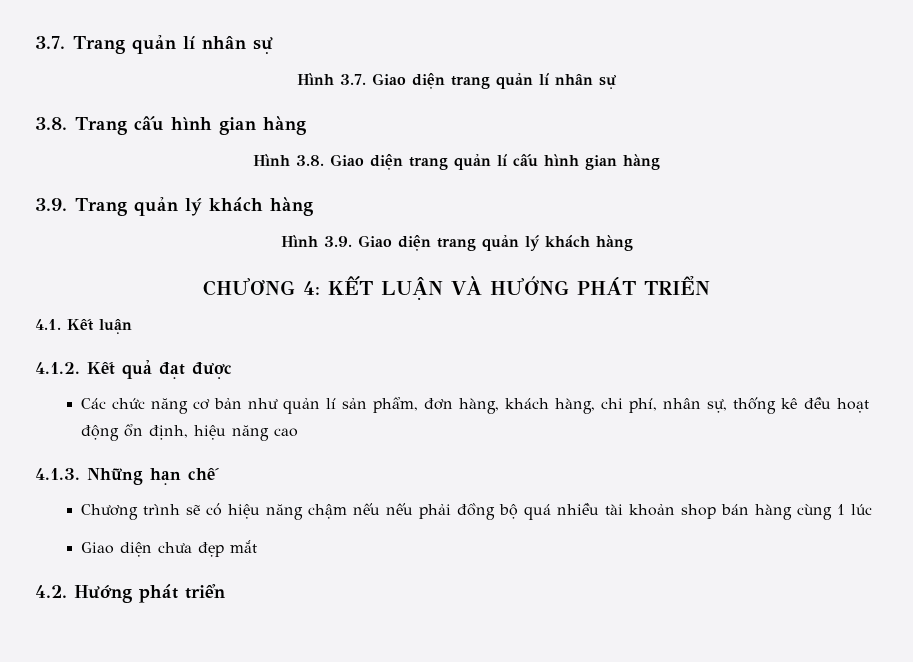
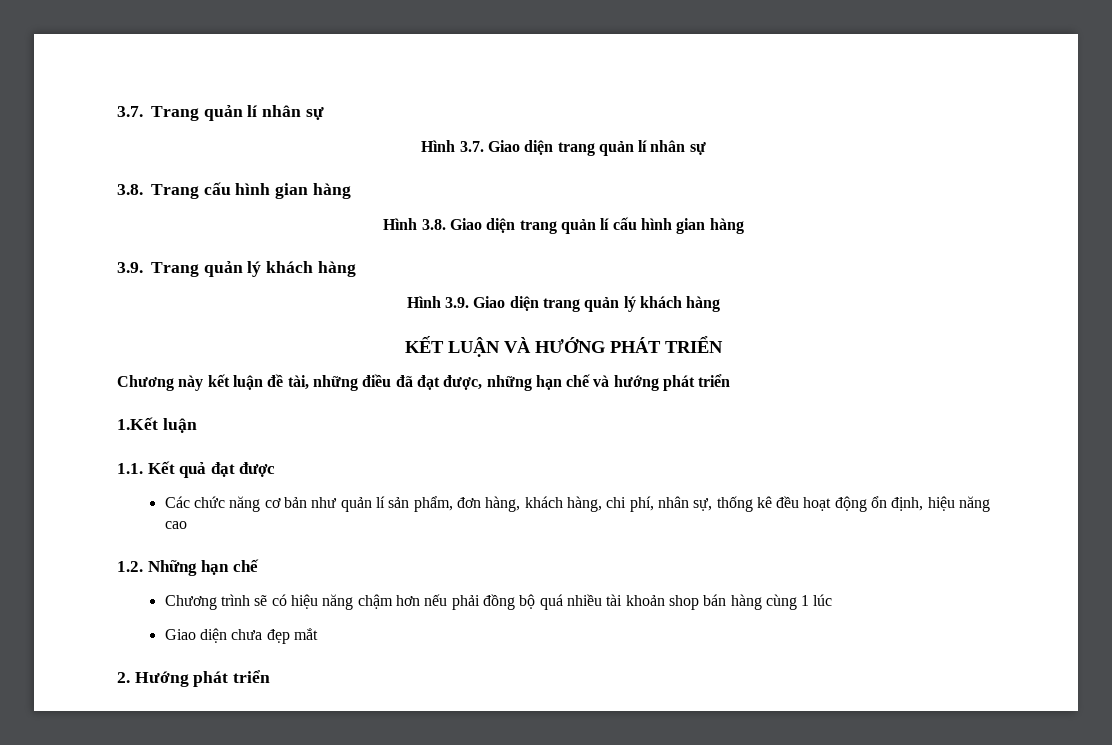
- CHƯƠNG 4: KẾT LUẬN VÀ HƯỚNG PHÁT TRIỂN
+ KẾT LUẬN VÀ HƯỚNG PHÁT TRIỂN
- 4.1. Kết luận
+ Chương này kết luận đề tài, những điều đã đạt được, những hạn chế và hướng phát triển
+ 1.Kết luận
- 4.1.2. Kết quả đạt được
+ 1.1. Kết quả đạt được
- 4.1.3. Những hạn chế
+ 1.2. Những hạn chế
- Chương trình sẽ có hiệu năng chậm nếu nếu phải đồng bộ quá nhiều tài khoản shop bán hàng cùng 1 lúc
+ Chương trình sẽ có hiệu năng chậm hơn nếu phải đồng bộ quá nhiều tài khoản shop bán hàng cùng 1 lúc
- 4.2. Hướng phát triển
+ 2. Hướng phát triển

